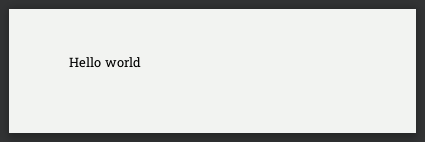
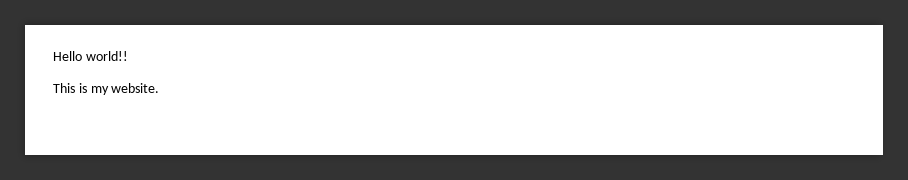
- Hello world
+ Hello world!!
+ This is my website.

